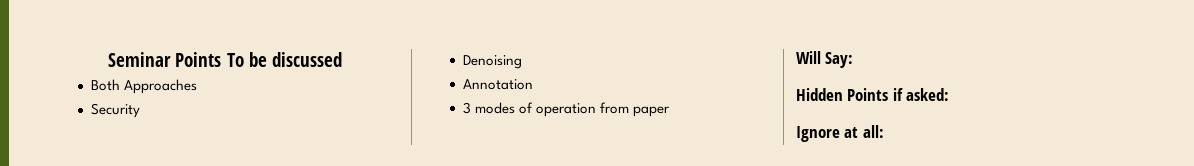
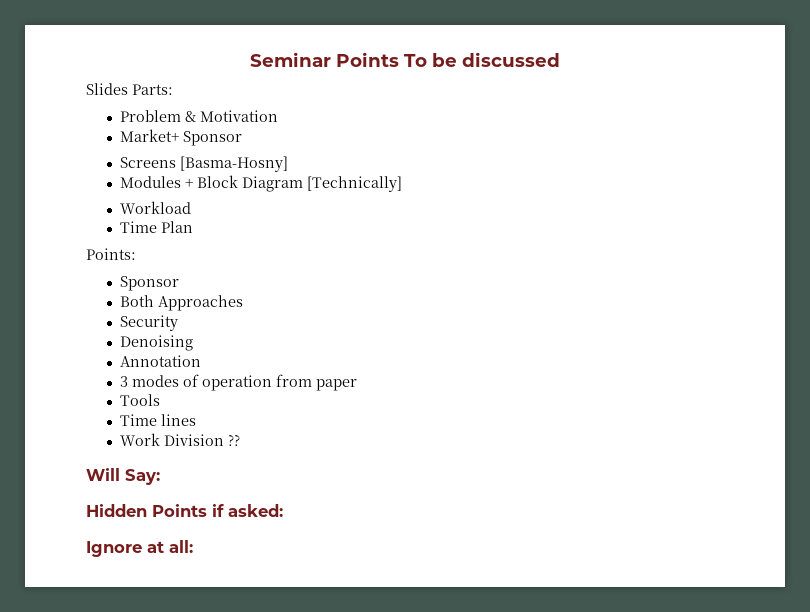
+ Slides Parts:
+ Problem & Motivation
+ Market+ Sponsor
+ Screens [Basma-Hosny]
+ Modules + Block Diagram [Technically]
+ Workload
+ Time Plan
+ Points:
+ Sponsor
+ Tools
+ Time lines
+ Work Division ??

